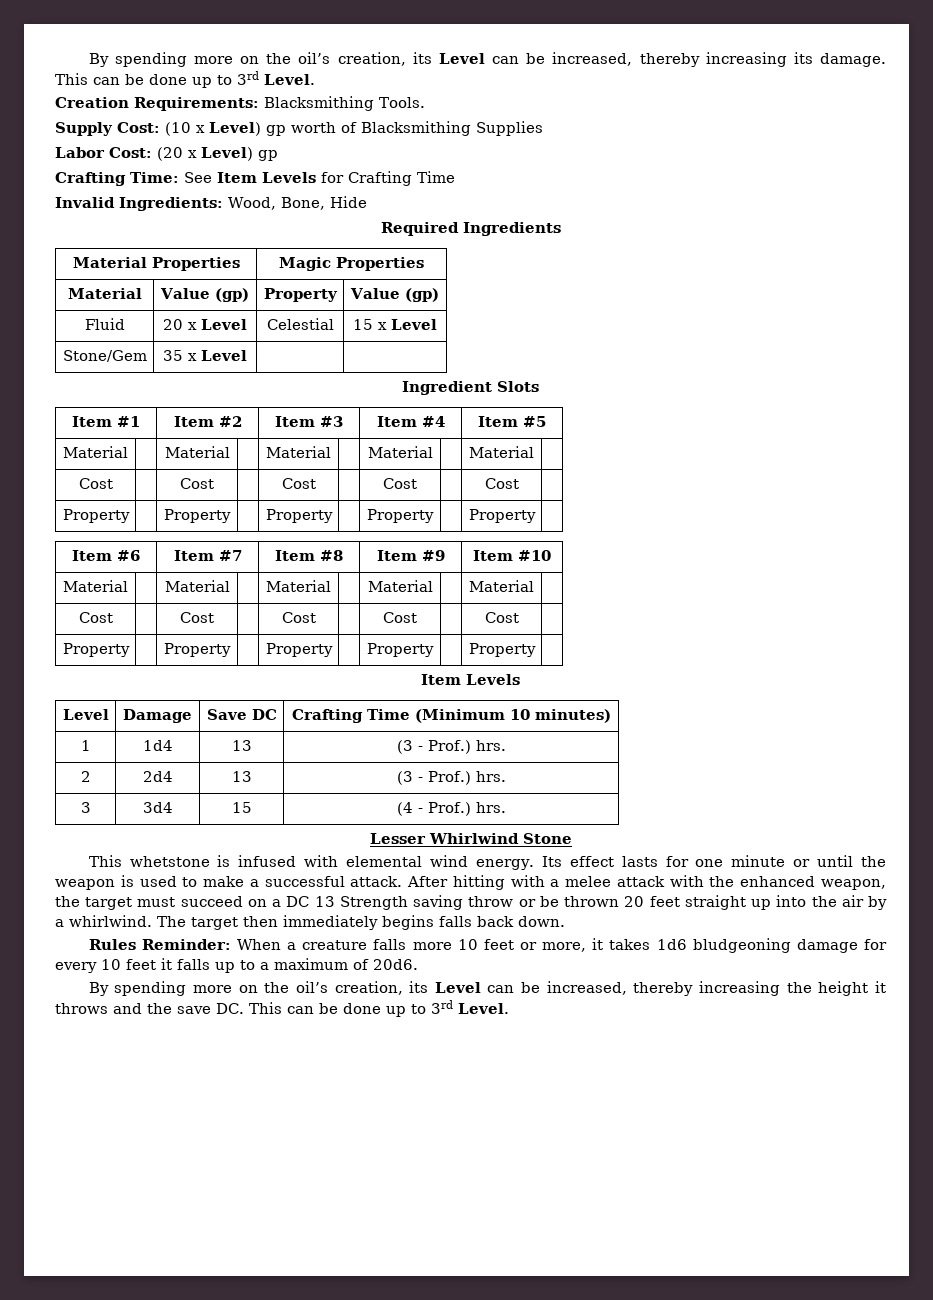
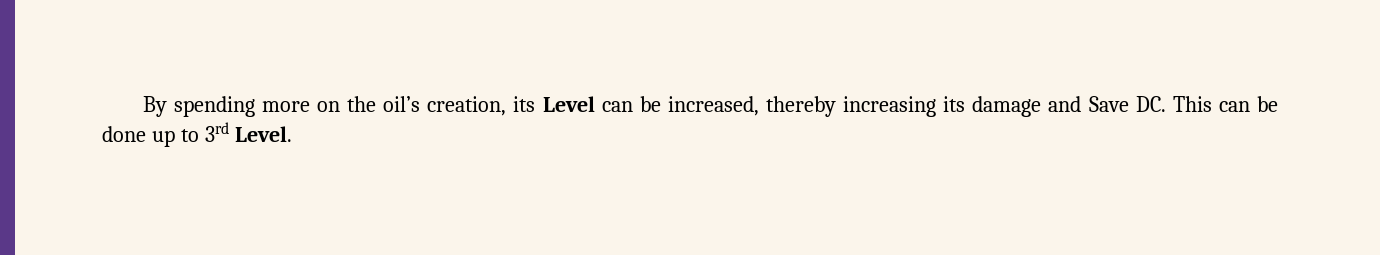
- By spending more on the oil’s creation, its Level can be increased, thereby increasing its damage. This can be done up to 3rd Level.
- Creation Requirements: Blacksmithing Tools.
- Supply Cost: (10 x Level) gp worth of Blacksmithing Supplies
- Labor Cost: (20 x Level) gp
- Crafting Time: See Item Levels for Crafting Time
- Invalid Ingredients: Wood, Bone, Hide
- Required Ingredients
- Material Properties | Magic Properties
- Material | Value (gp) | Property | Value (gp)
- Fluid | 20 x Level | Celestial | 15 x Level
- Stone/Gem | 35 x Level | |
- Ingredient Slots
- Item #1 | Item #2 | Item #3 | Item #4 | Item #5
- Material | | Material | | Material | | Material | | Material |
- Cost | | Cost | | Cost | | Cost | | Cost |
- Property | | Property | | Property | | Property | | Property |
- Item #6 | Item #7 | Item #8 | Item #9 | Item #10
- Material | | Material | | Material | | Material | | Material |
- Cost | | Cost | | Cost | | Cost | | Cost |
- Property | | Property | | Property | | Property | | Property |
- Item Levels
- Level | Damage | Save DC | Crafting Time (Minimum 10 minutes)
- 1 | 1d4 | 13 | (3 - Prof.) hrs.
- 2 | 2d4 | 13 | (3 - Prof.) hrs.
- 3 | 3d4 | 15 | (4 - Prof.) hrs.
- Lesser Whirlwind Stone
- This whetstone is infused with elemental wind energy. Its effect lasts for one minute or until the weapon is used to make a successful attack. After hitting with a melee attack with the enhanced weapon, the target must succeed on a DC 13 Strength saving throw or be thrown 20 feet straight up into the air by a whirlwind. The target then immediately begins falls back down.
- Rules Reminder: When a creature falls more 10 feet or more, it takes 1d6 bludgeoning damage for every 10 feet it falls up to a maximum of 20d6.
- By spending more on the oil’s creation, its Level can be increased, thereby increasing the height it throws and the save DC. This can be done up to 3rd Level.
+ By spending more on the oil’s creation, its Level can be increased, thereby increasing its damage and Save DC. This can be done up to 3rd Level.

